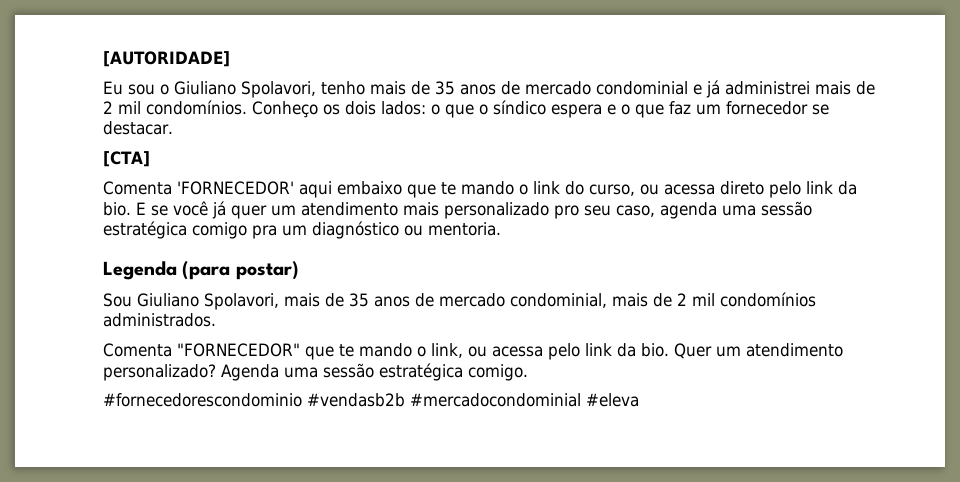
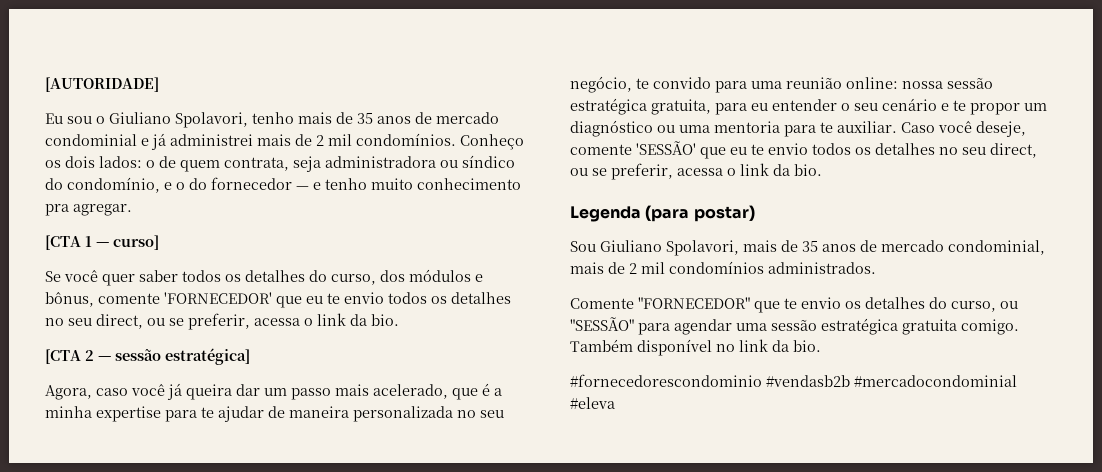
- Conheço os dois lados: o que o síndico espera e o que faz um fornecedor se destacar.
- [CTA]
- Comenta 'FORNECEDOR' aqui embaixo que te mando o link do curso, ou acessa direto pelo link da bio. E se você já quer um atendimento mais personalizado pro seu caso, agenda uma sessão estratégica comigo pra um diagnóstico ou mentoria.
+ Conheço os dois lados: o de quem contrata, seja administradora ou síndico do condomínio, e o do fornecedor — e tenho muito conhecimento pra agregar.
+ [CTA 1 — curso]
+ Se você quer saber todos os detalhes do curso, dos módulos e bônus, comente 'FORNECEDOR' que eu te envio todos os detalhes no seu direct, ou se preferir, acessa o link da bio.
+ [CTA 2 — sessão estratégica]
+ Agora, caso você já queira dar um passo mais acelerado, que é a minha expertise para te ajudar de maneira personalizada no seu negócio, te convido para uma reunião online: nossa sessão estratégica gratuita, para eu entender o seu cenário e te propor um diagnóstico ou uma mentoria para te auxiliar. Caso você deseje, comente 'SESSÃO' que eu te envio todos os detalhes no seu direct, ou se preferir, acessa o link da bio.
- Comenta "FORNECEDOR" que te mando o link, ou acessa pelo link da bio. Quer um atendimento personalizado? Agenda uma sessão estratégica comigo.
+ Comente "FORNECEDOR" que te envio os detalhes do curso, ou "SESSÃO" para agendar uma sessão estratégica gratuita comigo. Também disponível no link da bio.

